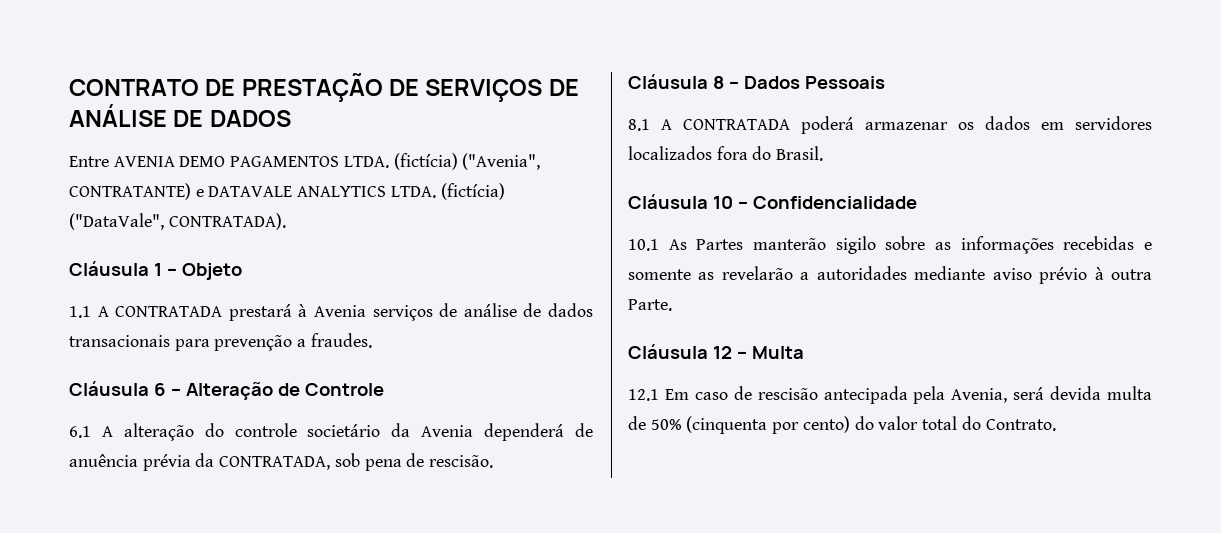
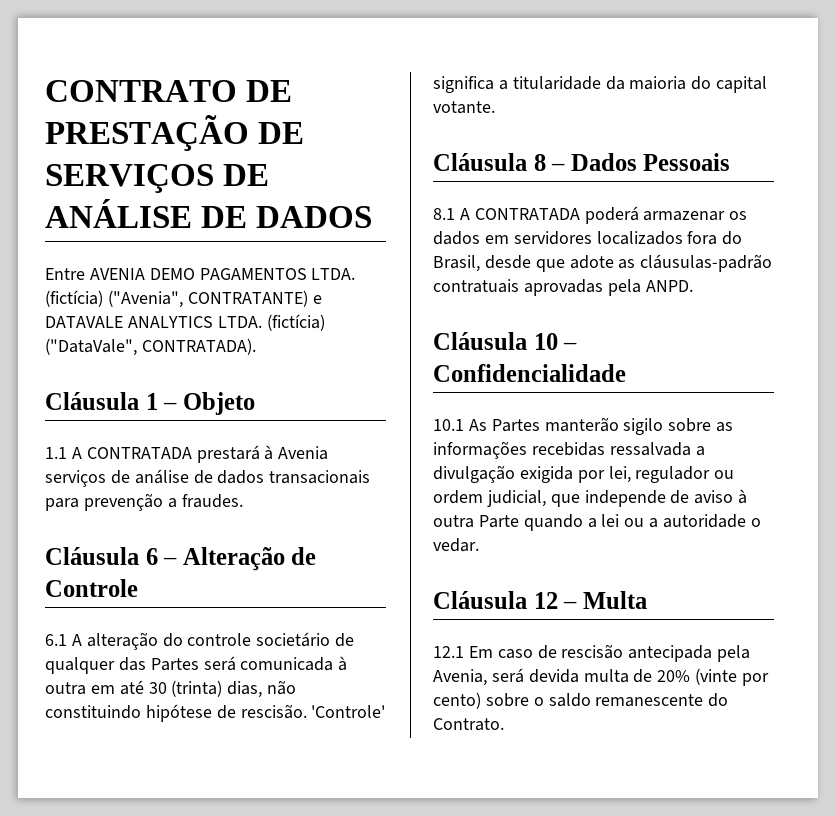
- 6.1 A alteração do controle societário da Avenia dependerá de anuência prévia da CONTRATADA, sob pena de rescisão.
+ 6.1 A alteração do controle societário de qualquer das Partes será comunicada à outra em até 30 (trinta) dias, não constituindo hipótese de rescisão. 'Controle' significa a titularidade da maioria do capital votante.
- 8.1 A CONTRATADA poderá armazenar os dados em servidores localizados fora do Brasil.
+ 8.1 A CONTRATADA poderá armazenar os dados em servidores localizados fora do Brasil, desde que adote as cláusulas-padrão contratuais aprovadas pela ANPD.
- 10.1 As Partes manterão sigilo sobre as informações recebidas e somente as revelarão a autoridades mediante aviso prévio à outra Parte.
+ 10.1 As Partes manterão sigilo sobre as informações recebidas ressalvada a divulgação exigida por lei, regulador ou ordem judicial, que independe de aviso à outra Parte quando a lei ou a autoridade o vedar.
- 12.1 Em caso de rescisão antecipada pela Avenia, será devida multa de 50% (cinquenta por cento) do valor total do Contrato.
+ 12.1 Em caso de rescisão antecipada pela Avenia, será devida multa de 20% (vinte por cento) sobre o saldo remanescente do Contrato.

